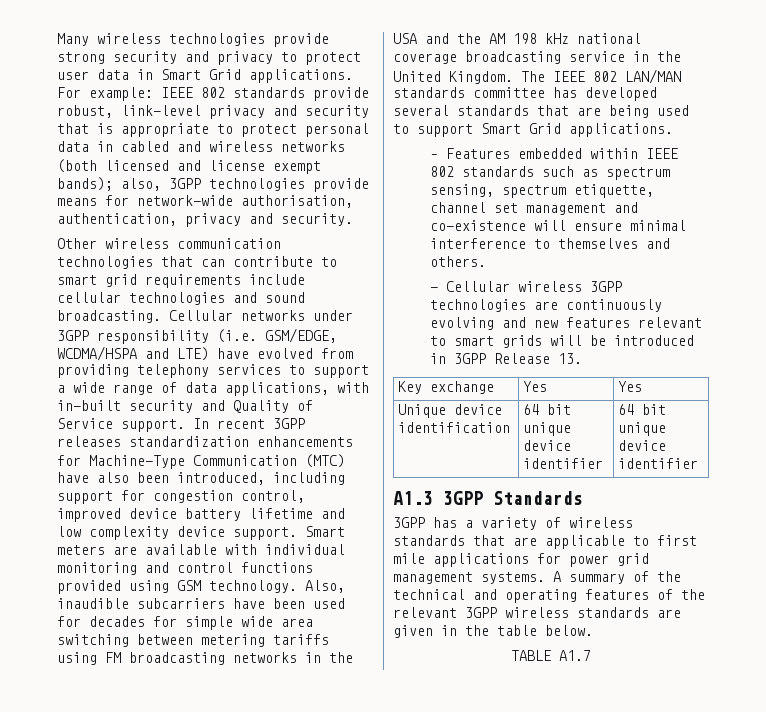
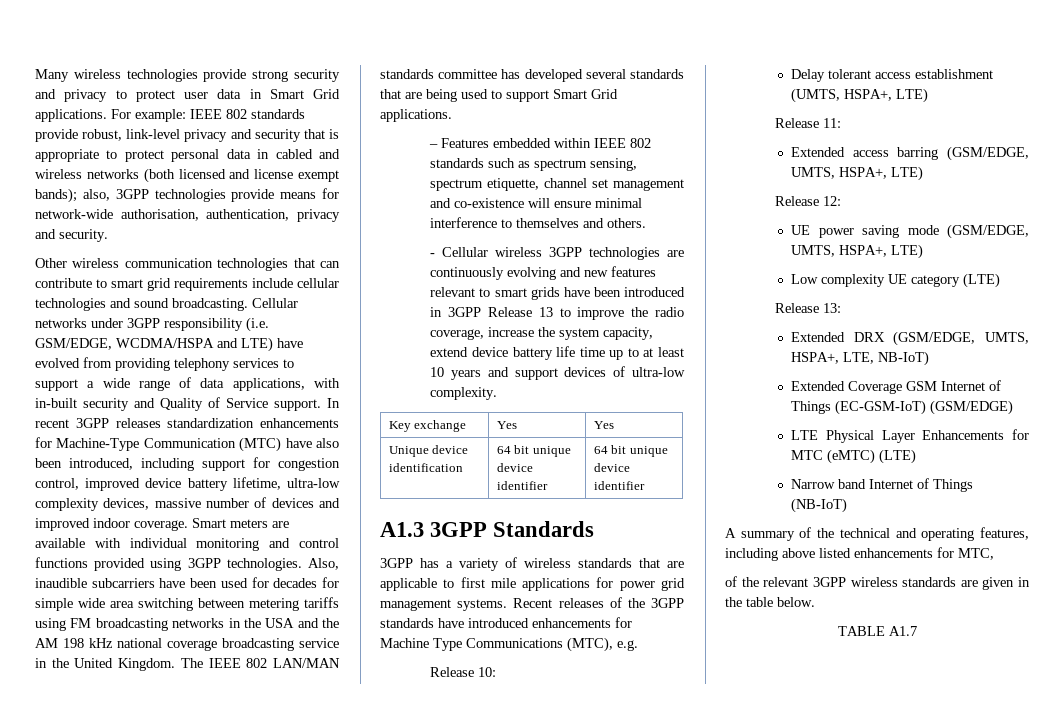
- In recent 3GPP releases standardization enhancements for Machine-Type Communication (MTC) have also been introduced, including support for congestion control, improved device battery lifetime and low complexity device support.
+ In recent 3GPP releases standardization enhancements for Machine-Type Communication (MTC) have also been introduced, including support for congestion control, improved device battery lifetime, ultra-low complexity devices, massive number of devices and improved indoor coverage.
- Smart meters are available with individual monitoring and control functions provided using GSM technology.
+ Smart meters are available with individual monitoring and control functions provided using 3GPP technologies.
- - Cellular wireless 3GPP technologies are continuously evolving and new features relevant to smart grids will be introduced in 3GPP Release 13.
+ - Cellular wireless 3GPP technologies are continuously evolving and new features relevant to smart grids have been introduced in 3GPP Release 13 to improve the radio coverage, increase the system capacity, extend device battery life time up to at least 10 years and support devices of ultra-low complexity.
- 3GPP has a variety of wireless standards that are applicable to first mile applications for power grid management systems. A summary of the technical and operating features of the relevant 3GPP wireless standards are given in the table below.
+ 3GPP has a variety of wireless standards that are applicable to first mile applications for power grid management systems. Recent releases of the 3GPP standards have introduced enhancements for Machine Type Communications (MTC), e.g.
+ Release 10:
+ Delay tolerant access establishment (UMTS, HSPA+, LTE)
+ Release 11:
+ Extended access barring (GSM/EDGE, UMTS, HSPA+, LTE)
+ Release 12:
+ UE power saving mode (GSM/EDGE, UMTS, HSPA+, LTE)
+ Low complexity UE category (LTE)
+ Release 13:
+ Extended DRX (GSM/EDGE, UMTS, HSPA+, LTE, NB-IoT)
+ Extended Coverage GSM Internet of Things (EC-GSM-IoT) (GSM/EDGE)
+ LTE Physical Layer Enhancements for MTC (eMTC) (LTE)
+ Narrow band Internet of Things (NB-IoT)
+ A summary of the technical and operating features, including above listed enhancements for MTC,
+ of the relevant 3GPP wireless standards are given in the table below.

